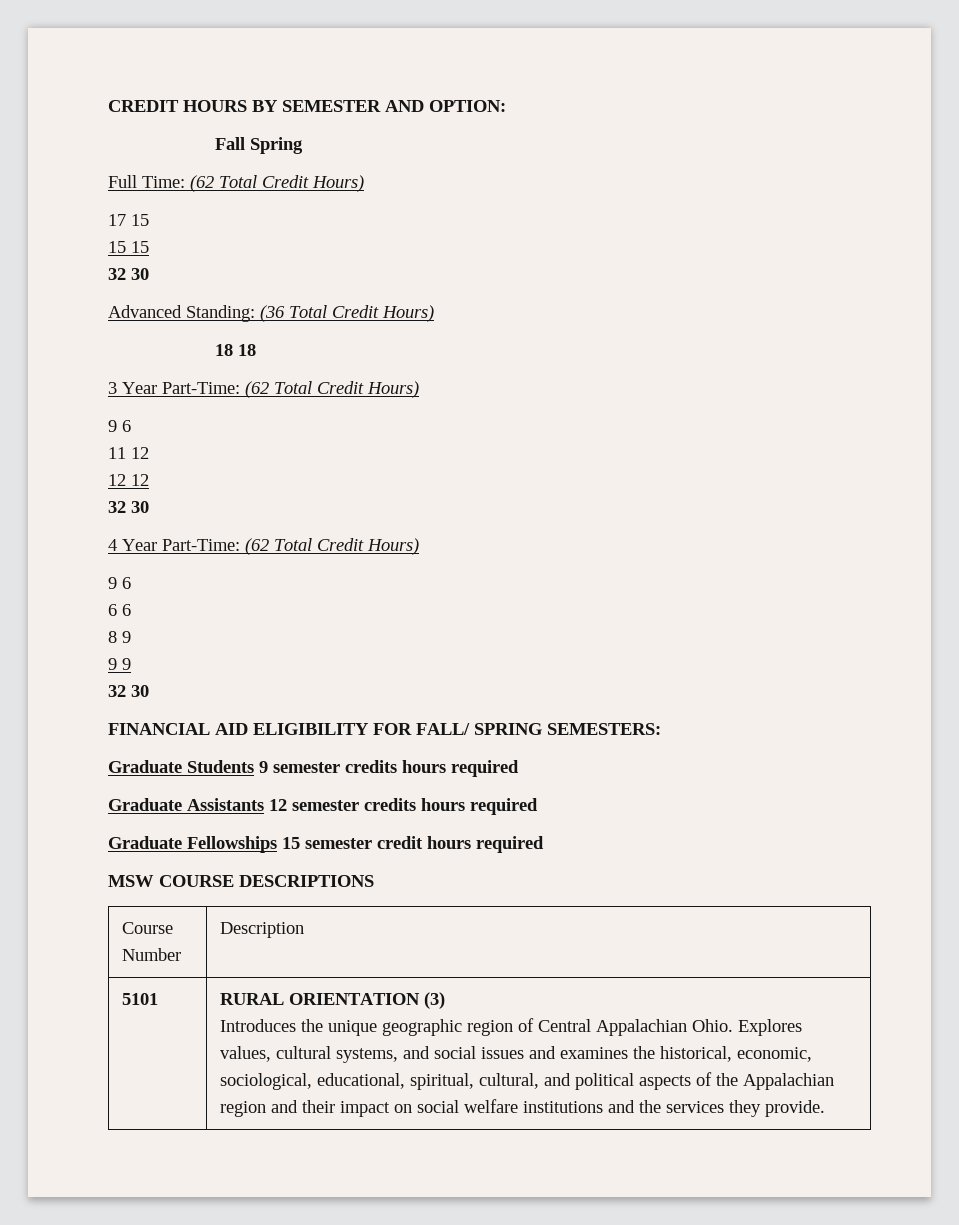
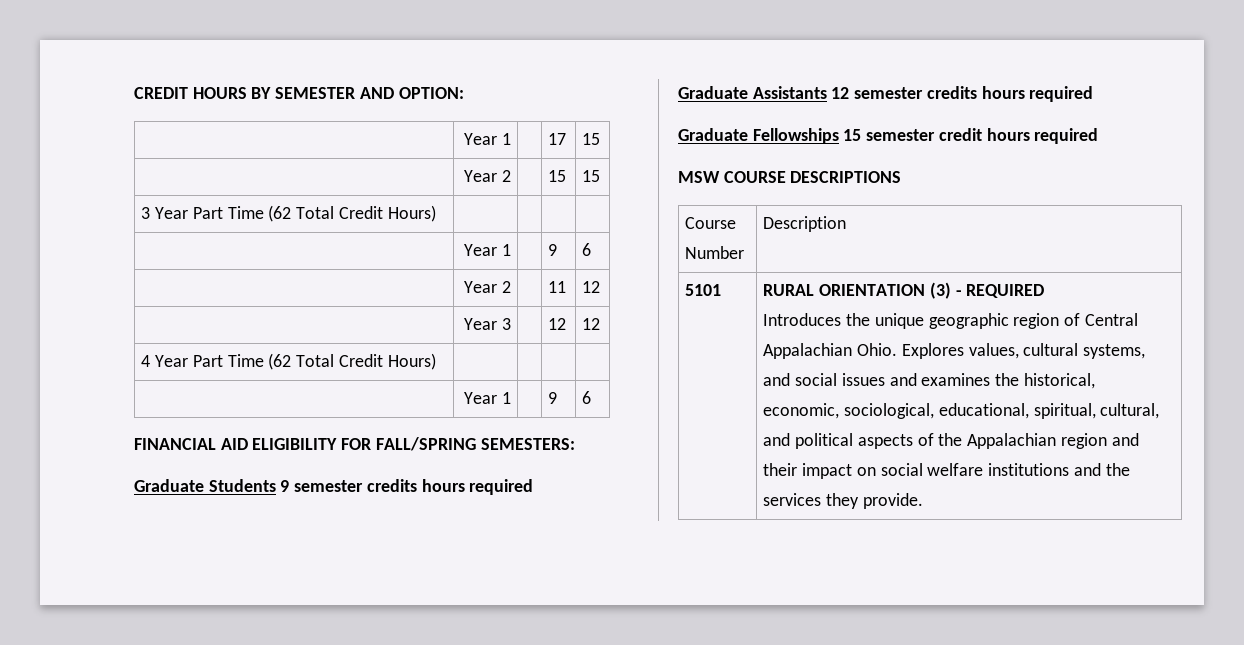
- Fall Spring
- Full Time: (62 Total Credit Hours)
- 17 15
- 15 15
- 32 30
- Advanced Standing: (36 Total Credit Hours)
- 18 18
- 3 Year Part-Time: (62 Total Credit Hours)
- 9 6
- 11 12
- 12 12
- 32 30
- 4 Year Part-Time: (62 Total Credit Hours)
- 9 6
- 6 6
- 8 9
- 9 9
- 32 30
+ | Year 1 | | 17 | 15
+ | Year 2 | | 15 | 15
+ 3 Year Part Time (62 Total Credit Hours) | | | |
+ | Year 1 | | 9 | 6
+ | Year 2 | | 11 | 12
+ | Year 3 | | 12 | 12
+ 4 Year Part Time (62 Total Credit Hours) | | | |
+ | Year 1 | | 9 | 6
- FINANCIAL AID ELIGIBILITY FOR FALL/ SPRING SEMESTERS:
+ FINANCIAL AID ELIGIBILITY FOR FALL/SPRING SEMESTERS:
- RURAL ORIENTATION (3)
+ RURAL ORIENTATION (3) - REQUIRED

